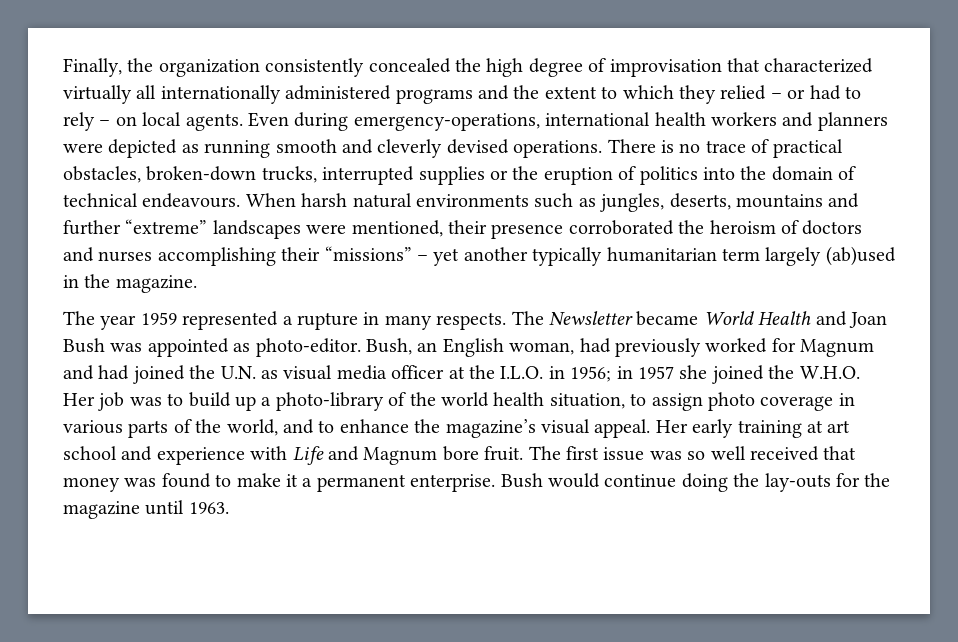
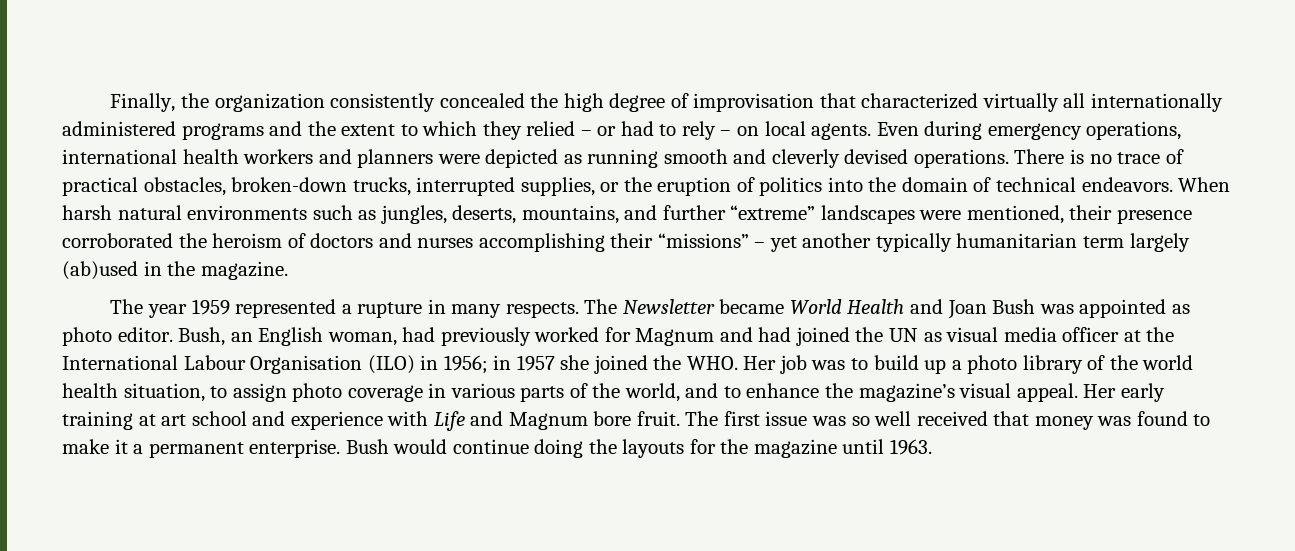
- Even during emergency-operations, international health workers and planners were depicted as running smooth and cleverly devised operations.
+ Even during emergency operations, international health workers and planners were depicted as running smooth and cleverly devised operations.
- There is no trace of practical obstacles, broken-down trucks, interrupted supplies or the eruption of politics into the domain of technical endeavours.
+ There is no trace of practical obstacles, broken-down trucks, interrupted supplies, or the eruption of politics into the domain of technical endeavors.
- When harsh natural environments such as jungles, deserts, mountains and further “extreme” landscapes were mentioned, their presence corroborated the heroism of doctors and nurses accomplishing their “missions” – yet another typically humanitarian term largely (ab)used in the magazine.
+ When harsh natural environments such as jungles, deserts, mountains, and further “extreme” landscapes were mentioned, their presence corroborated the heroism of doctors and nurses accomplishing their “missions” – yet another typically humanitarian term largely (ab)used in the magazine.
- The Newsletter became World Health and Joan Bush was appointed as photo-editor.
+ The Newsletter became World Health and Joan Bush was appointed as photo editor.
- Bush, an English woman, had previously worked for Magnum and had joined the U.N. as visual media officer at the I.L.O. in 1956; in 1957 she joined the W.H.O. Her job was to build up a photo-library of the world health situation, to assign photo coverage in various parts of the world, and to enhance the magazine’s visual appeal.
+ Bush, an English woman, had previously worked for Magnum and had joined the UN as visual media officer at the International Labour Organisation (ILO) in 1956; in 1957 she joined the WHO. Her job was to build up a photo library of the world health situation, to assign photo coverage in various parts of the world, and to enhance the magazine’s visual appeal.
- Bush would continue doing the lay-outs for the magazine until 1963.
+ Bush would continue doing the layouts for the magazine until 1963.

